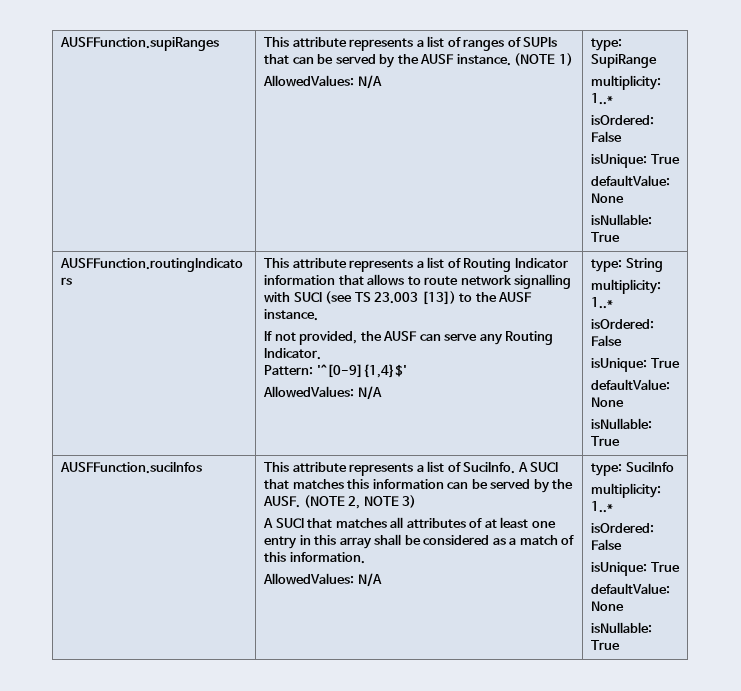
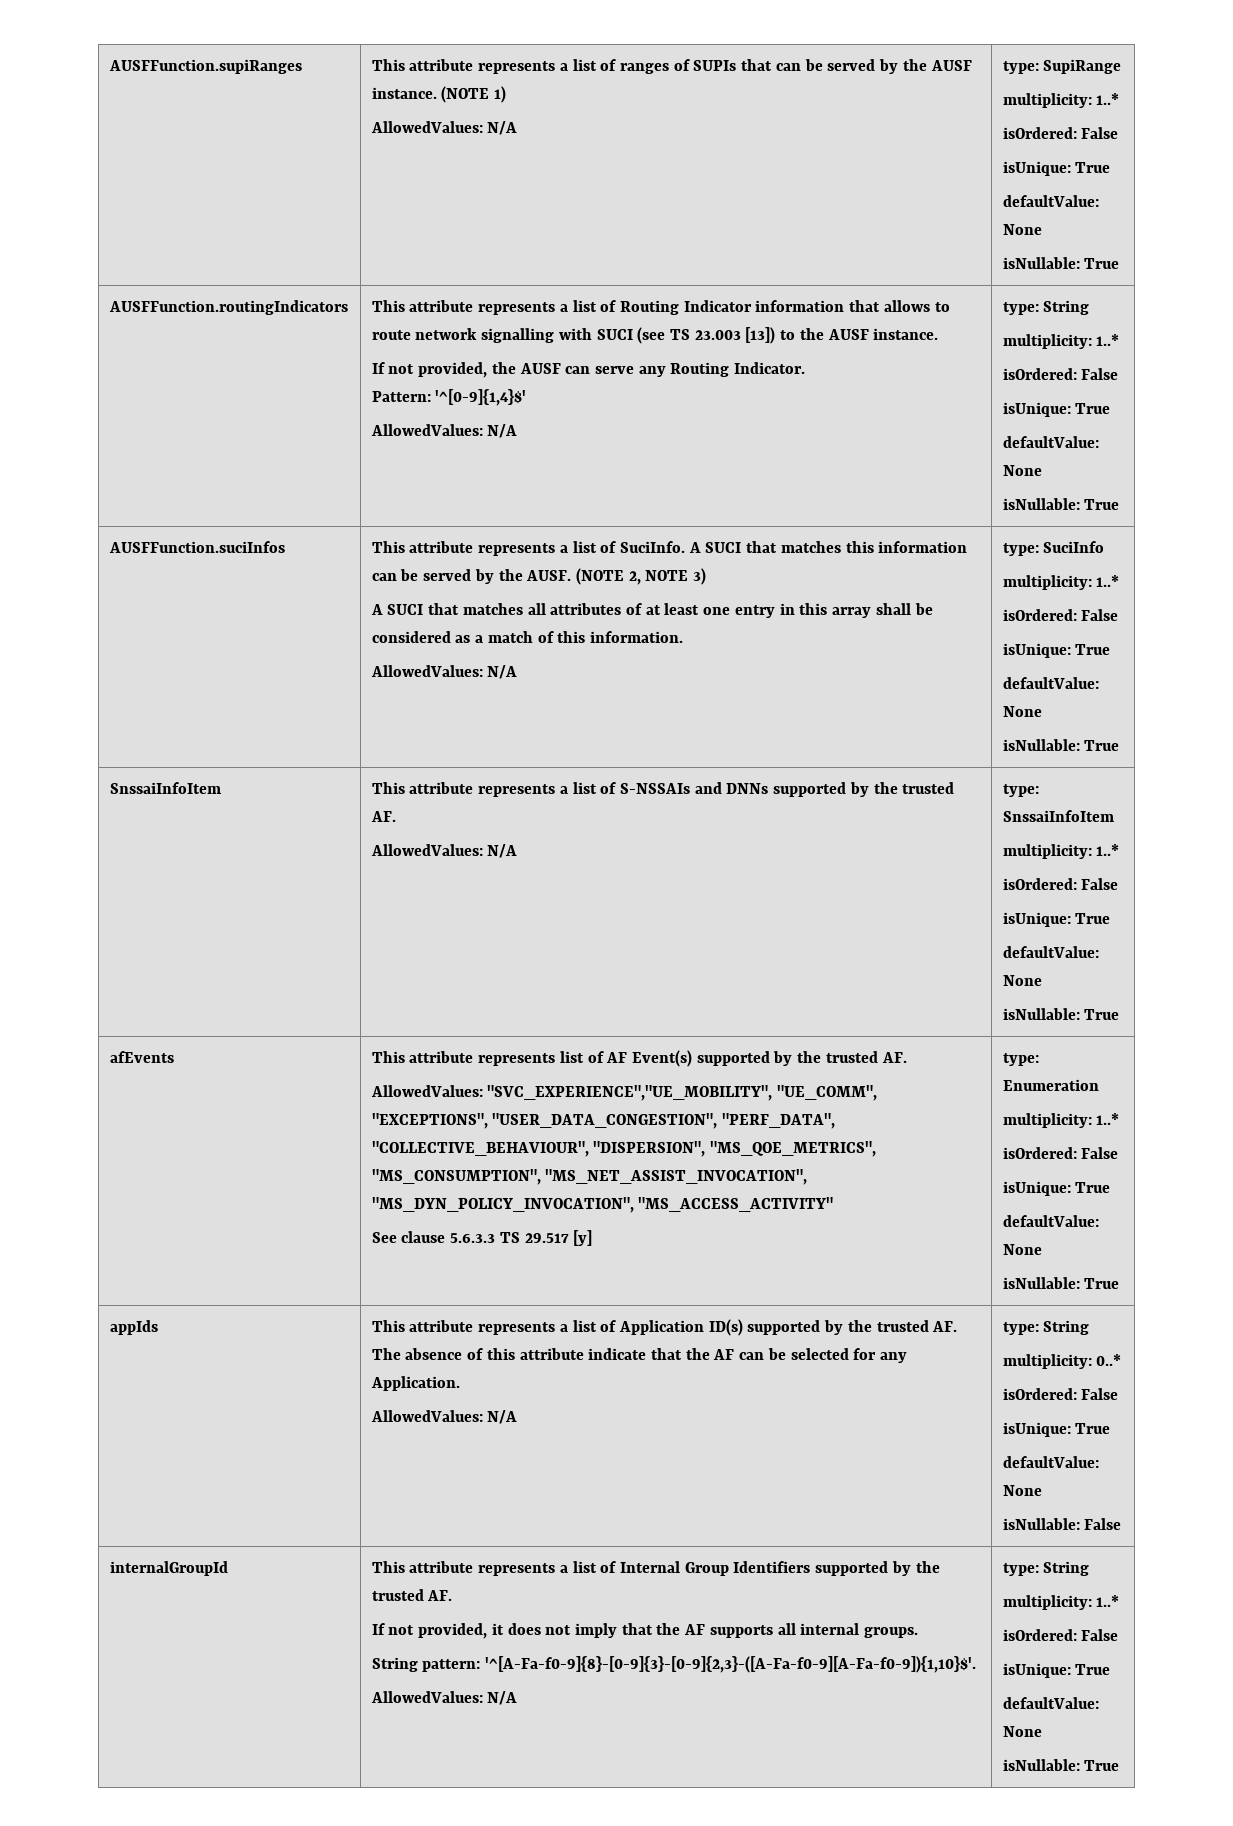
+ SnssaiInfoItem | This attribute represents a list of S-NSSAIs and DNNs supported by the trusted AF.
+ AllowedValues: N/A | type: SnssaiInfoItem
+ multiplicity: 1..*
+ isOrdered: False
+ isUnique: True
+ defaultValue: None
+ isNullable: True
+ afEvents | This attribute represents list of AF Event(s) supported by the trusted AF.
+ AllowedValues: "SVC_EXPERIENCE","UE_MOBILITY", "UE_COMM", "EXCEPTIONS", "USER_DATA_CONGESTION", "PERF_DATA", "COLLECTIVE_BEHAVIOUR", "DISPERSION", "MS_QOE_METRICS", "MS_CONSUMPTION", "MS_NET_ASSIST_INVOCATION", "MS_DYN_POLICY_INVOCATION", "MS_ACCESS_ACTIVITY"
+ See clause 5.6.3.3 TS 29.517 [y] | type: Enumeration
+ multiplicity: 1..*
+ isOrdered: False
+ isUnique: True
+ defaultValue: None
+ isNullable: True
+ appIds | This attribute represents a list of Application ID(s) supported by the trusted AF. The absence of this attribute indicate that the AF can be selected for any Application.
+ AllowedValues: N/A | type: String
+ multiplicity: 0..*
+ isOrdered: False
+ isUnique: True
+ defaultValue: None
+ isNullable: False
+ internalGroupId | This attribute represents a list of Internal Group Identifiers supported by the trusted AF.
+ If not provided, it does not imply that the AF supports all internal groups.
+ String pattern: '^[A-Fa-f0-9]{8}-[0-9]{3}-[0-9]{2,3}-([A-Fa-f0-9][A-Fa-f0-9]){1,10}$'.
+ AllowedValues: N/A | type: String
+ multiplicity: 1..*
+ isOrdered: False
+ isUnique: True
+ defaultValue: None
+ isNullable: True

